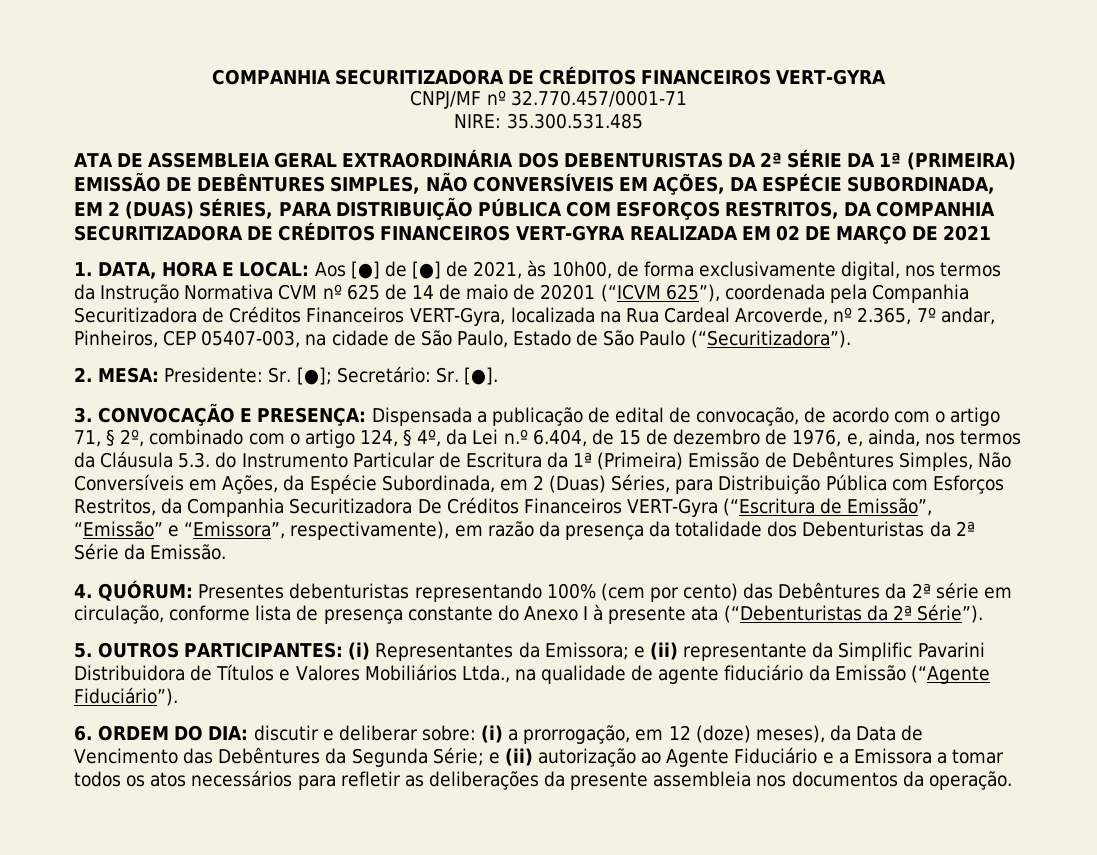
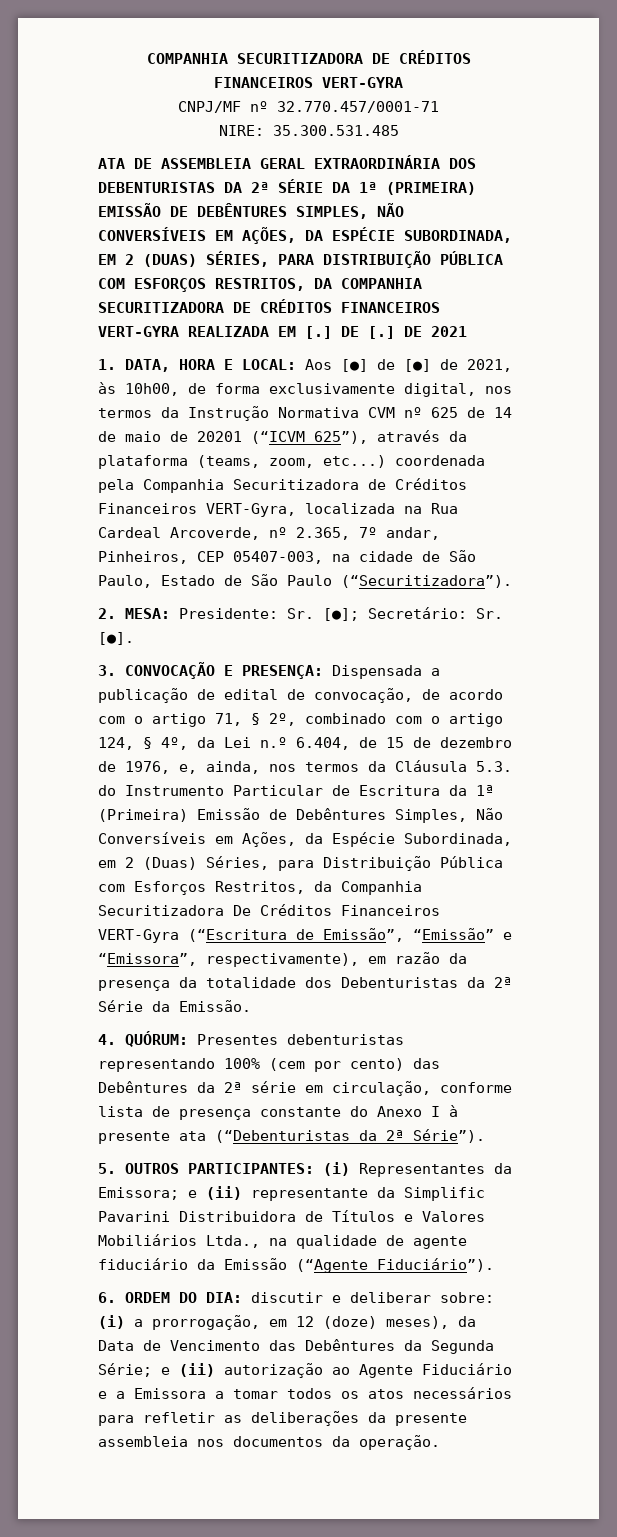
- ATA DE ASSEMBLEIA GERAL EXTRAORDINÁRIA DOS DEBENTURISTAS DA 2ª SÉRIE DA 1ª (PRIMEIRA) EMISSÃO DE DEBÊNTURES SIMPLES, NÃO CONVERSÍVEIS EM AÇÕES, DA ESPÉCIE SUBORDINADA, EM 2 (DUAS) SÉRIES, PARA DISTRIBUIÇÃO PÚBLICA COM ESFORÇOS RESTRITOS, DA COMPANHIA SECURITIZADORA DE CRÉDITOS FINANCEIROS VERT-GYRA REALIZADA EM 02 DE MARÇO DE 2021
+ ATA DE ASSEMBLEIA GERAL EXTRAORDINÁRIA DOS DEBENTURISTAS DA 2ª SÉRIE DA 1ª (PRIMEIRA) EMISSÃO DE DEBÊNTURES SIMPLES, NÃO CONVERSÍVEIS EM AÇÕES, DA ESPÉCIE SUBORDINADA, EM 2 (DUAS) SÉRIES, PARA DISTRIBUIÇÃO PÚBLICA COM ESFORÇOS RESTRITOS, DA COMPANHIA SECURITIZADORA DE CRÉDITOS FINANCEIROS VERT-GYRA REALIZADA EM [.] DE [.] DE 2021
- Aos [●] de [●] de 2021, às 10h00, de forma exclusivamente digital, nos termos da Instrução Normativa CVM nº 625 de 14 de maio de 20201 (“ICVM 625”), coordenada pela Companhia Securitizadora de Créditos Financeiros VERT-Gyra, localizada na Rua Cardeal Arcoverde, nº 2.365, 7º andar, Pinheiros, CEP 05407-003, na cidade de São Paulo, Estado de São Paulo (“Securitizadora”).
+ Aos [●] de [●] de 2021, às 10h00, de forma exclusivamente digital, nos termos da Instrução Normativa CVM nº 625 de 14 de maio de 20201 (“ICVM 625”), através da plataforma (teams, zoom, etc...) coordenada pela Companhia Securitizadora de Créditos Financeiros VERT-Gyra, localizada na Rua Cardeal Arcoverde, nº 2.365, 7º andar, Pinheiros, CEP 05407-003, na cidade de São Paulo, Estado de São Paulo (“Securitizadora”).

